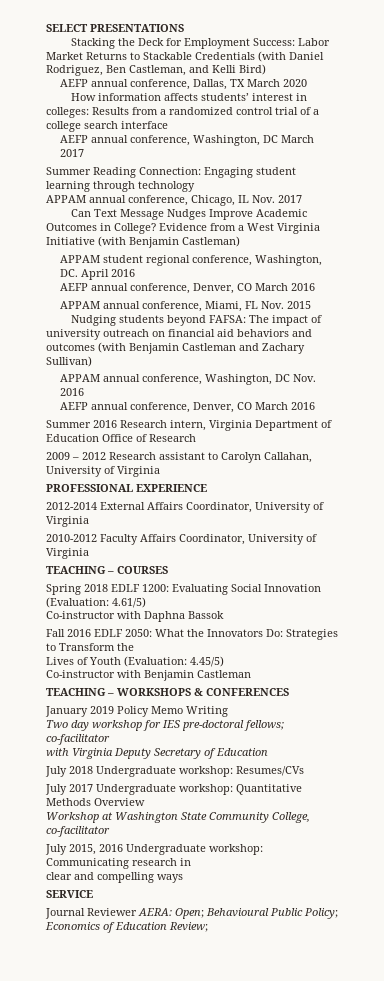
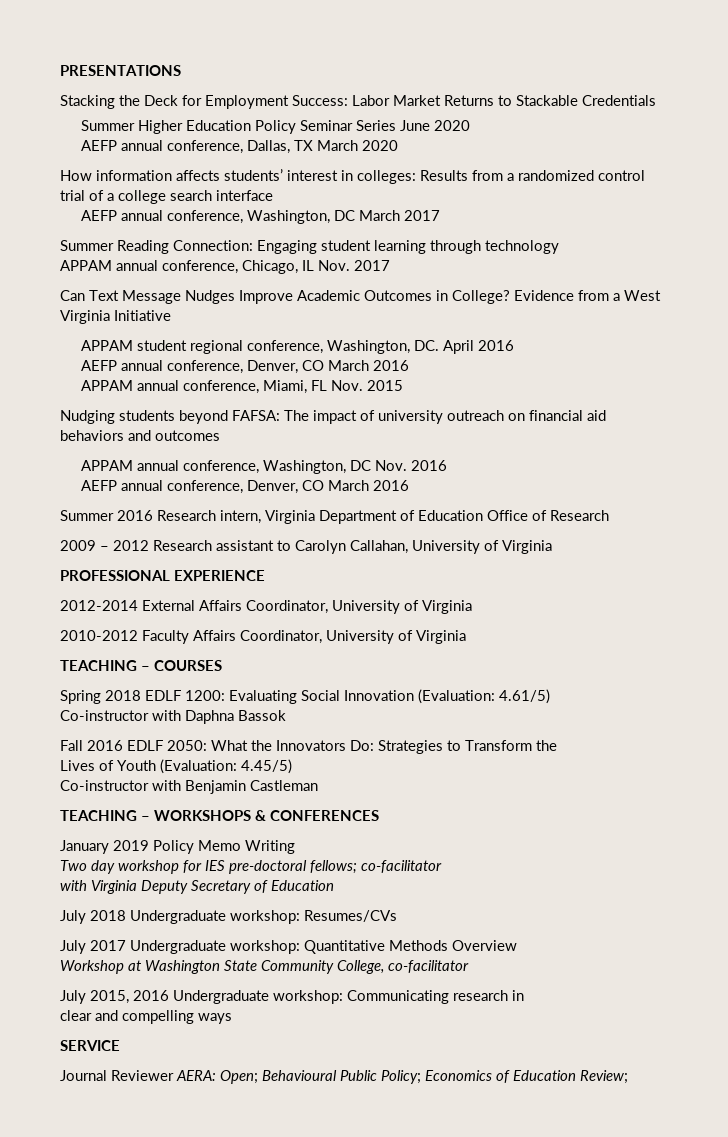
- SELECT PRESENTATIONS
+ PRESENTATIONS
- Stacking the Deck for Employment Success: Labor Market Returns to Stackable Credentials (with Daniel Rodriguez, Ben Castleman, and Kelli Bird)
+ Stacking the Deck for Employment Success: Labor Market Returns to Stackable Credentials
+ Summer Higher Education Policy Seminar Series June 2020
- Evidence from a West Virginia Initiative (with Benjamin Castleman)
+ Evidence from a West Virginia Initiative
- Nudging students beyond FAFSA: The impact of university outreach on financial aid behaviors and outcomes (with Benjamin Castleman and Zachary Sullivan)
+ Nudging students beyond FAFSA: The impact of university outreach on financial aid behaviors and outcomes

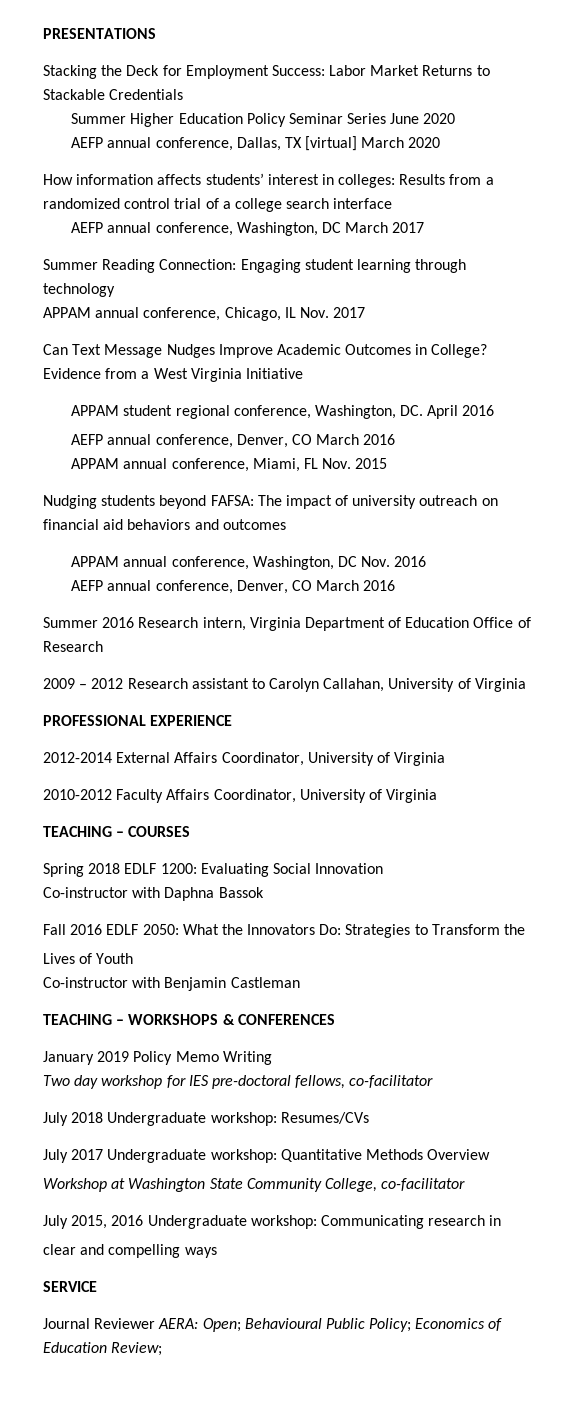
- AEFP annual conference, Dallas, TX March 2020
+ AEFP annual conference, Dallas, TX [virtual] March 2020
- Spring 2018 EDLF 1200: Evaluating Social Innovation (Evaluation: 4.61/5)
+ Spring 2018 EDLF 1200: Evaluating Social Innovation
- Lives of Youth (Evaluation: 4.45/5)
+ Lives of Youth
- Two day workshop for IES pre-doctoral fellows; co-facilitator
- with Virginia Deputy Secretary of Education
+ Two day workshop for IES pre-doctoral fellows, co-facilitator

